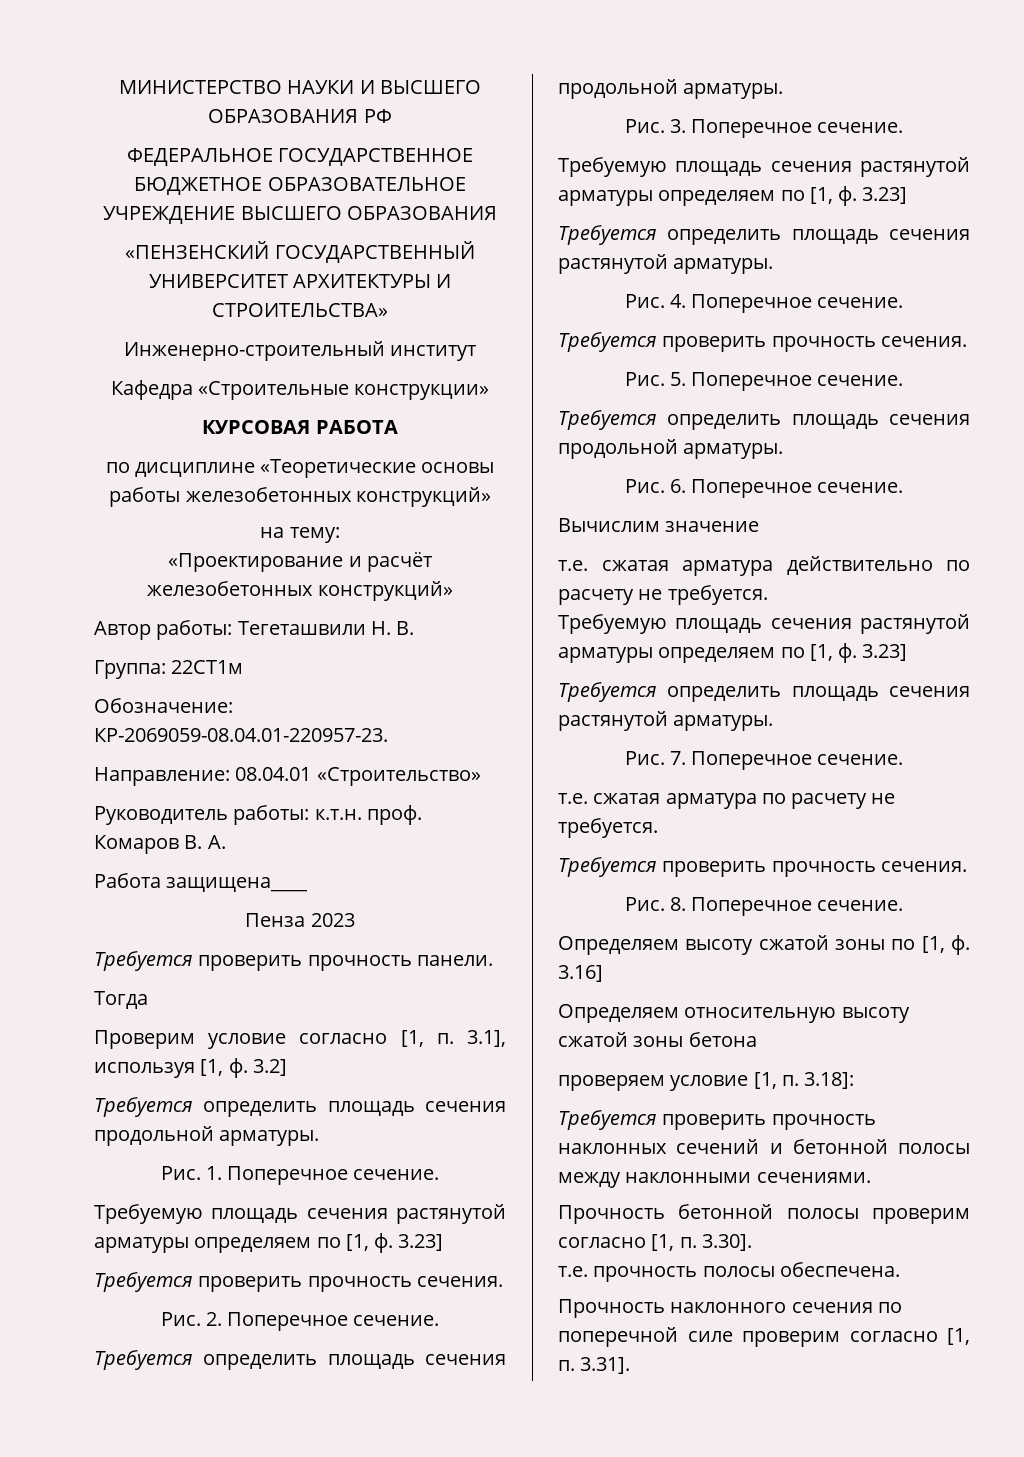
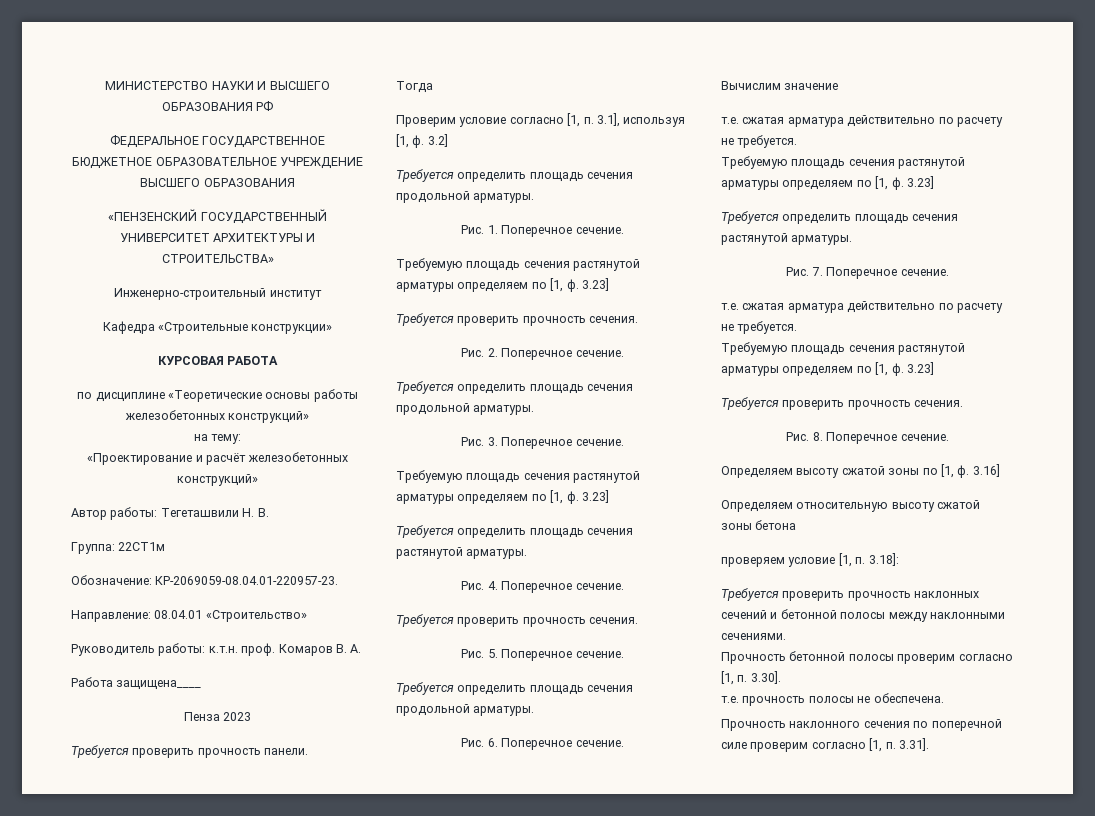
  Рис. 7. Поперечное сечение.
- т.е. сжатая арматура по расчету не требуется.
+ т.е. сжатая арматура действительно по расчету не требуется.
+ Требуемую площадь сечения растянутой арматуры определяем по [1, ф. 3.23]
- т.е. прочность полосы обеспечена.
+ т.е. прочность полосы не обеспечена.

